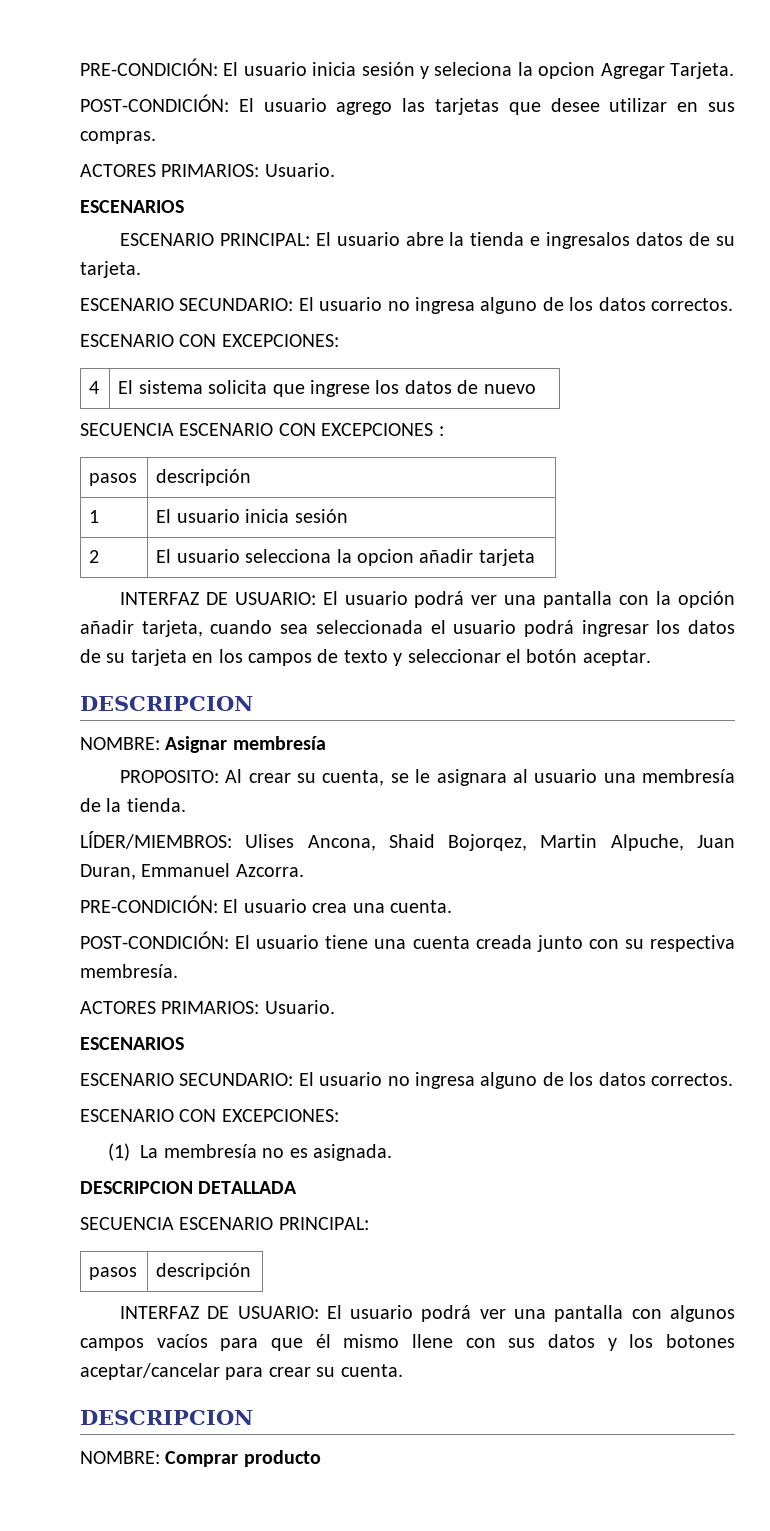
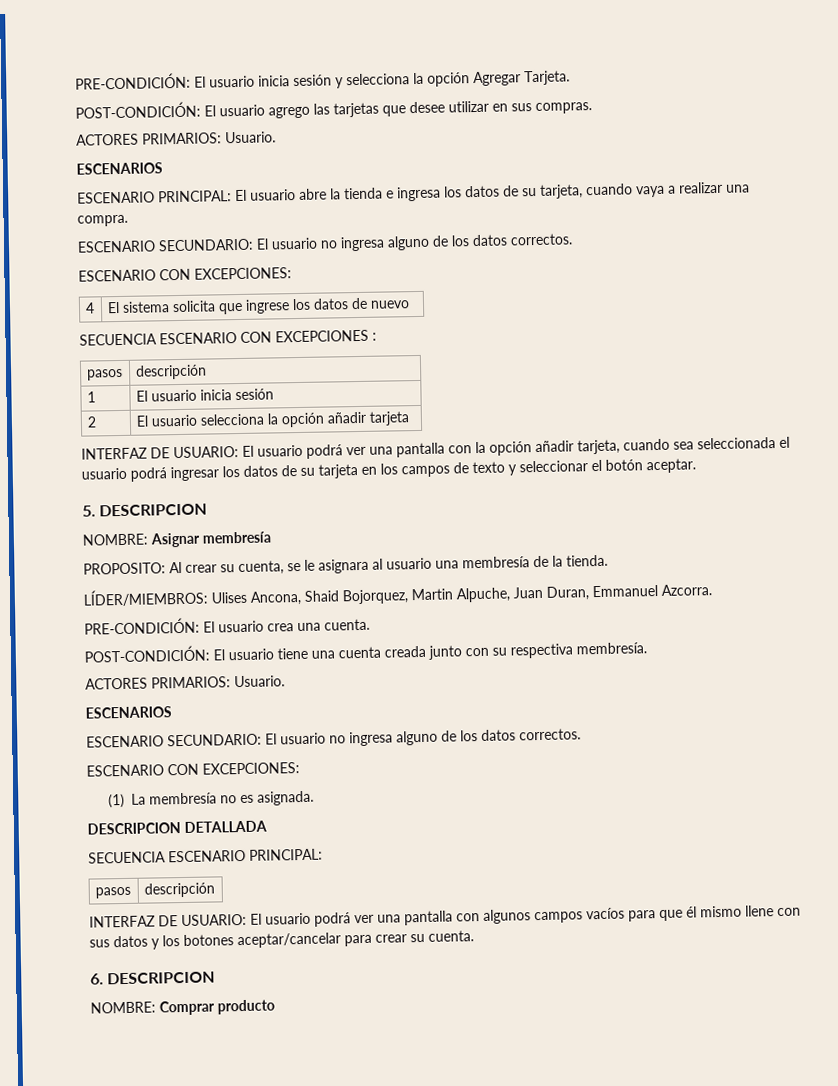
- PRE-CONDICIÓN: El usuario inicia sesión y seleciona la opcion Agregar Tarjeta.
+ PRE-CONDICIÓN: El usuario inicia sesión y selecciona la opción Agregar Tarjeta.
- ESCENARIO PRINCIPAL: El usuario abre la tienda e ingresalos datos de su tarjeta.
+ ESCENARIO PRINCIPAL: El usuario abre la tienda e ingresa los datos de su tarjeta, cuando vaya a realizar una compra.
- 2 | El usuario selecciona la opcion añadir tarjeta
+ 2 | El usuario selecciona la opción añadir tarjeta
  INTERFAZ DE USUARIO: El usuario podrá ver una pantalla con la opción añadir tarjeta, cuando sea seleccionada el usuario podrá ingresar los datos de su tarjeta en los campos de texto y seleccionar el botón aceptar.
- DESCRIPCION
+ 5. DESCRIPCION
- LÍDER/MIEMBROS: Ulises Ancona, Shaid Bojorqez, Martin Alpuche, Juan Duran, Emmanuel Azcorra.
+ LÍDER/MIEMBROS: Ulises Ancona, Shaid Bojorquez, Martin Alpuche, Juan Duran, Emmanuel Azcorra.
  INTERFAZ DE USUARIO: El usuario podrá ver una pantalla con algunos campos vacíos para que él mismo llene con sus datos y los botones aceptar/cancelar para crear su cuenta.
- DESCRIPCION
+ 6. DESCRIPCION

